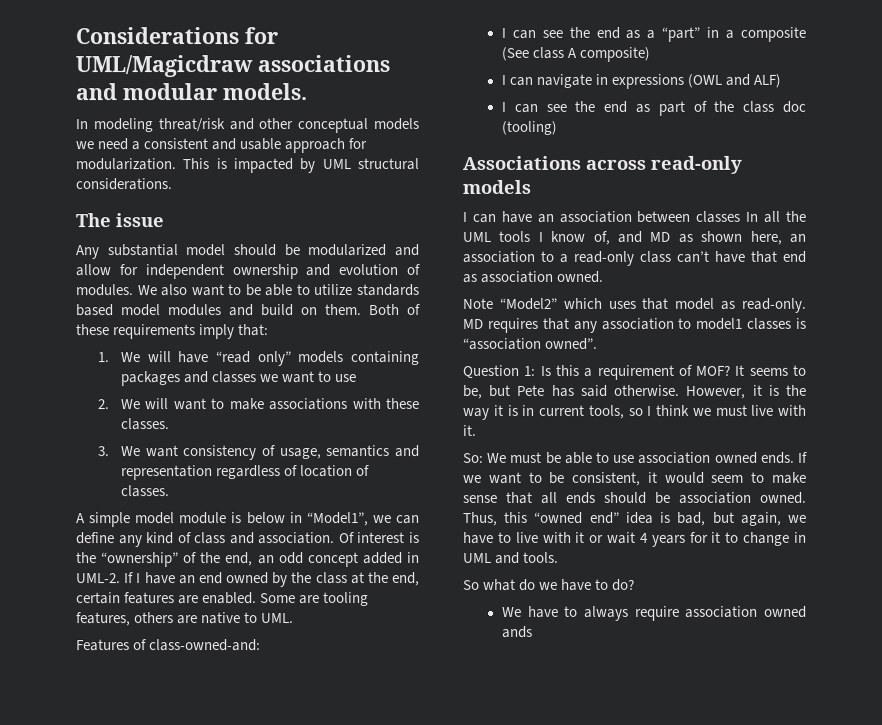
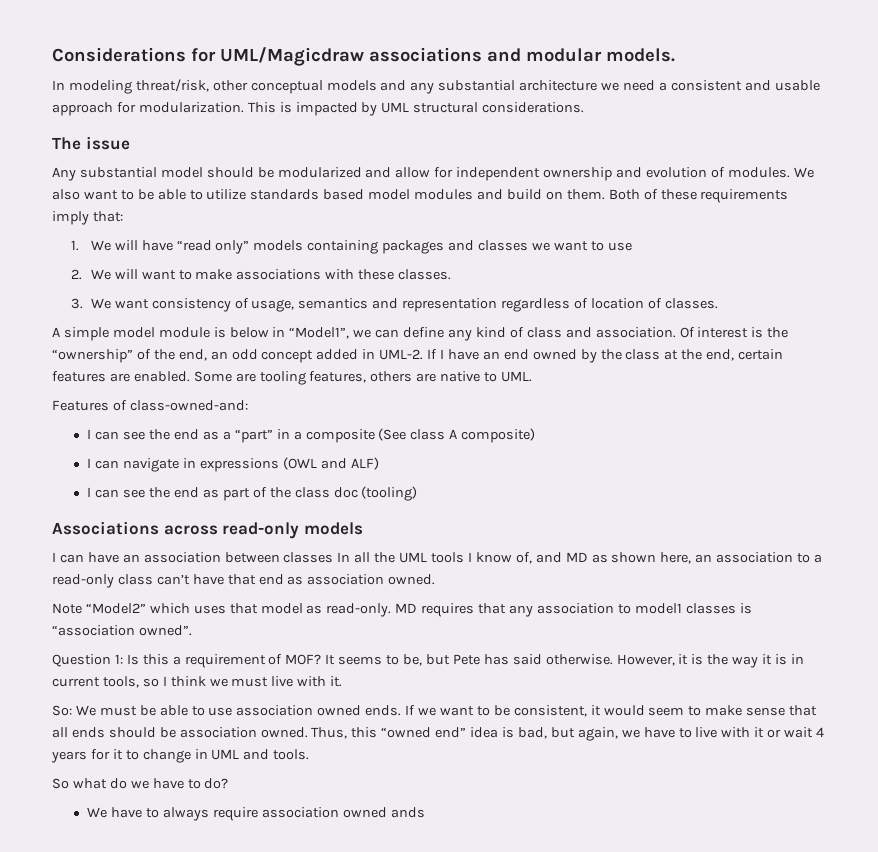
- In modeling threat/risk and other conceptual models we need a consistent and usable approach for modularization.
+ In modeling threat/risk, other conceptual models and any substantial architecture we need a consistent and usable approach for modularization.

